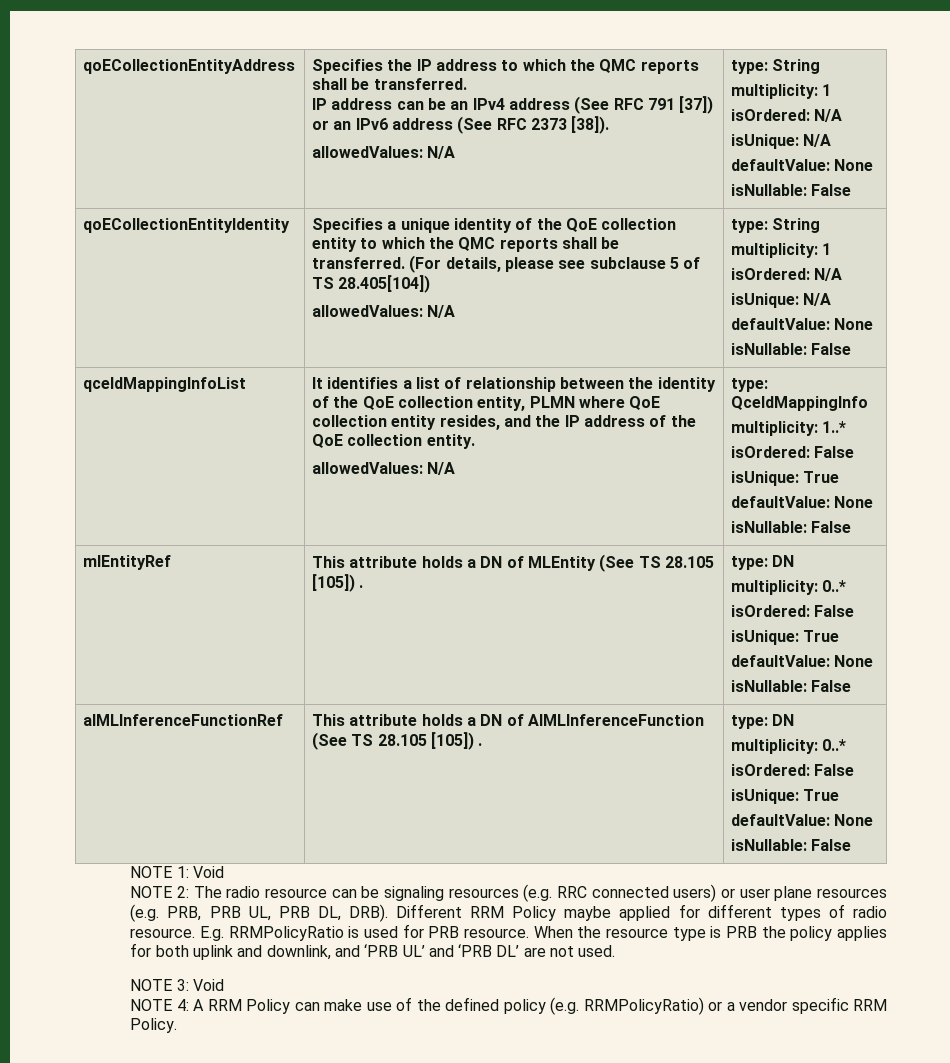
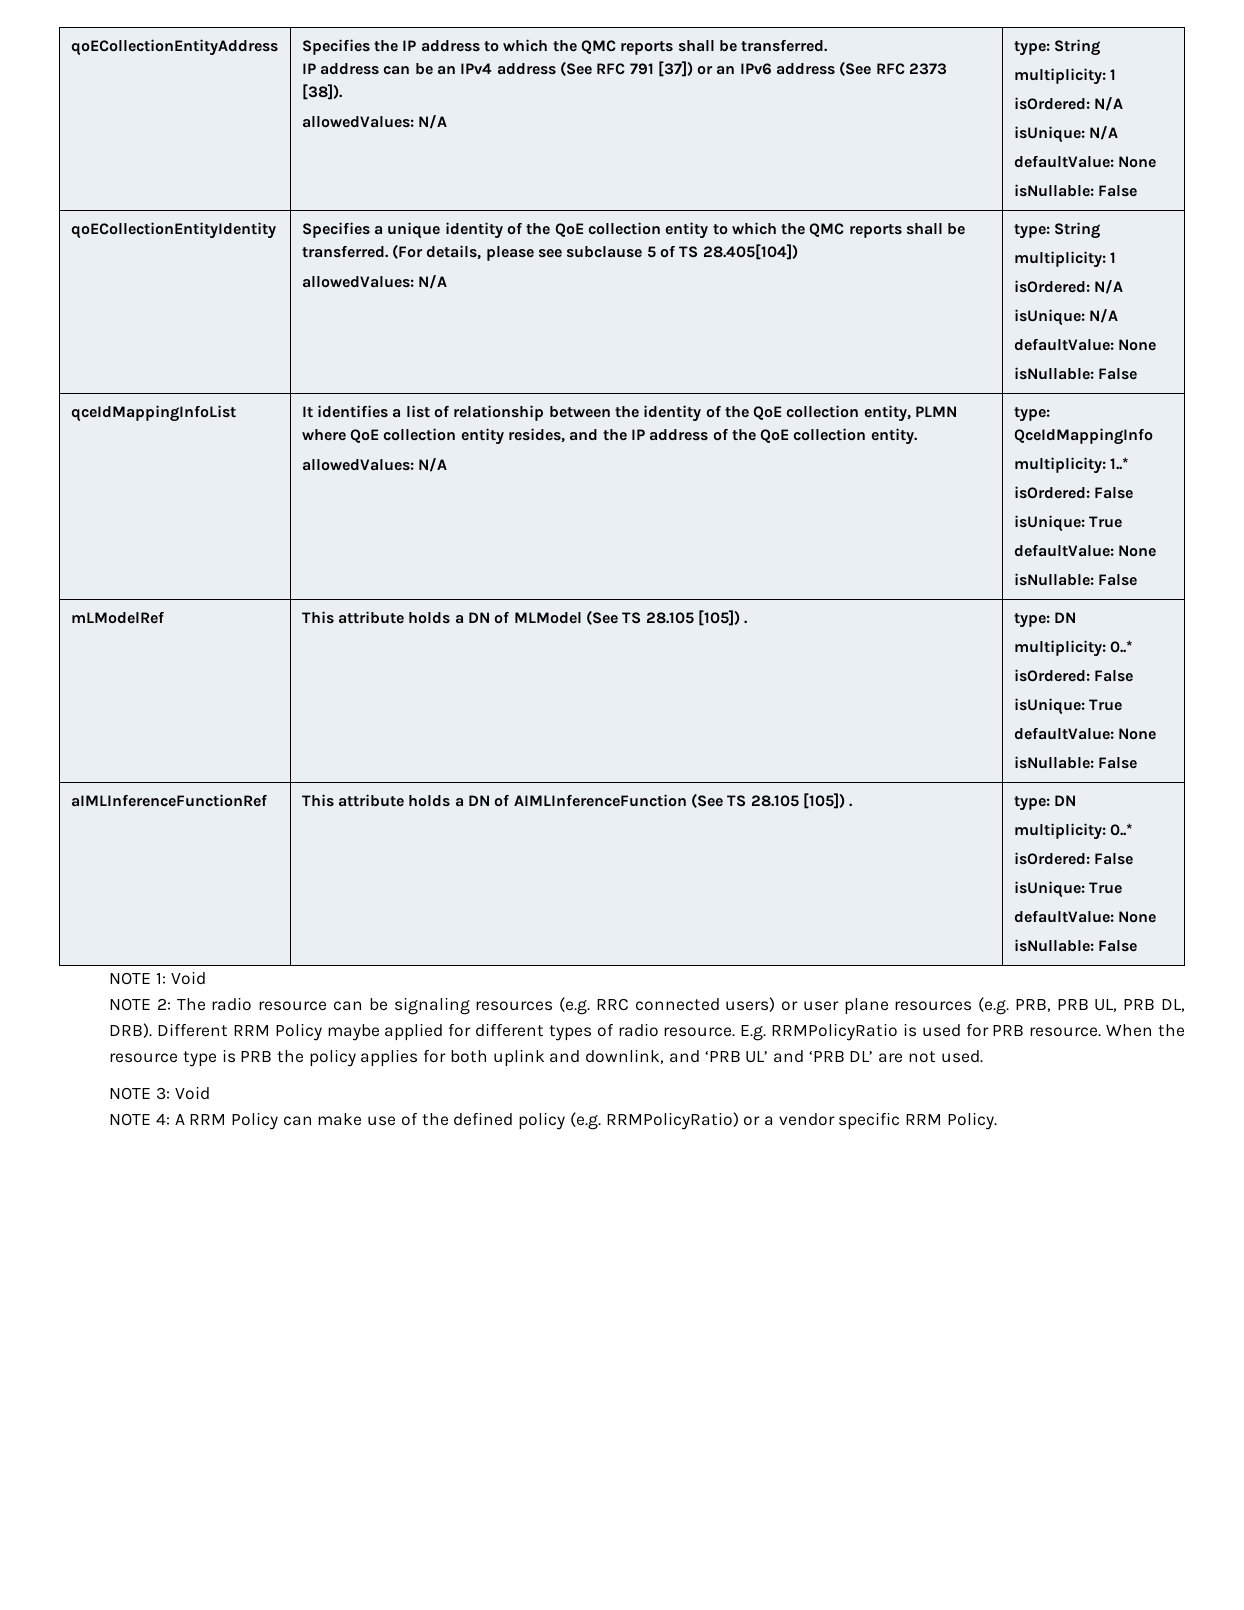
- mlEntityRef | This attribute holds a DN of MLEntity (See TS 28.105 [105]) . | type: DN
+ mLModelRef | This attribute holds a DN of MLModel (See TS 28.105 [105]) . | type: DN

